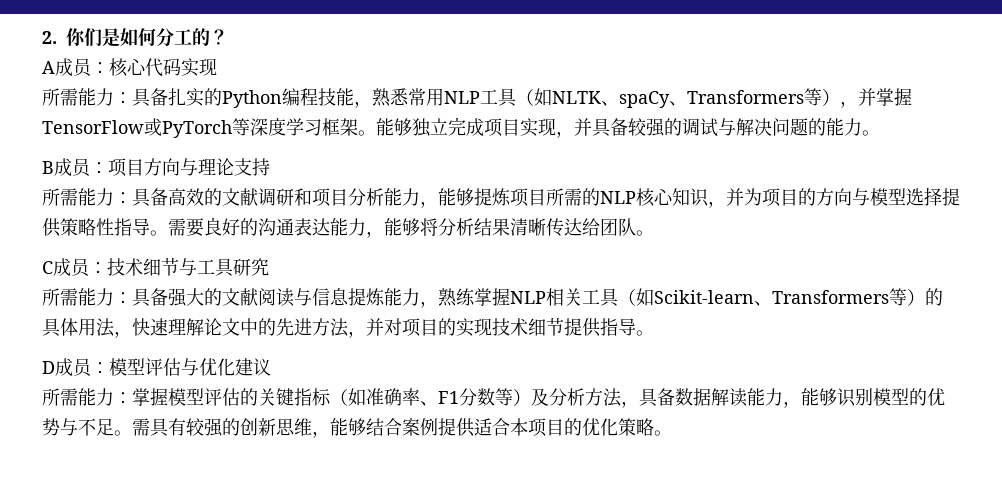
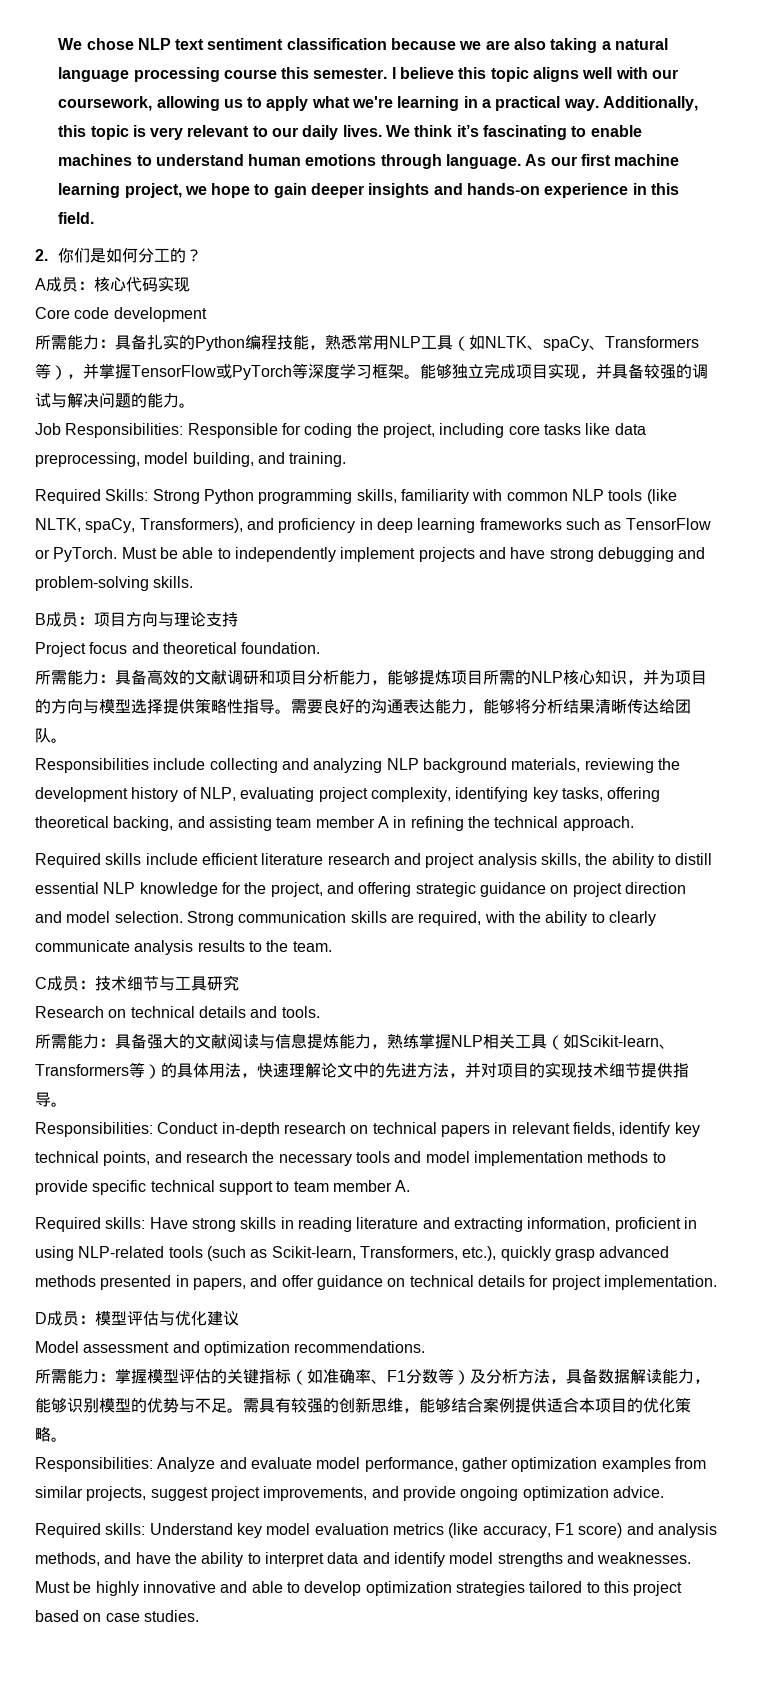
+ We chose NLP text sentiment classification because we are also taking a natural language processing course this semester. I believe this topic aligns well with our coursework, allowing us to apply what we're learning in a practical way. Additionally, this topic is very relevant to our daily lives. We think it’s fascinating to enable machines to understand human emotions through language. As our first machine learning project, we hope to gain deeper insights and hands-on experience in this field.
+ Core code development
+ Job Responsibilities: Responsible for coding the project, including core tasks like data preprocessing, model building, and training.
+ Required Skills: Strong Python programming skills, familiarity with common NLP tools (like NLTK, spaCy, Transformers), and proficiency in deep learning frameworks such as TensorFlow or PyTorch. Must be able to independently implement projects and have strong debugging and problem-solving skills.
+ Project focus and theoretical foundation.
+ Responsibilities include collecting and analyzing NLP background materials, reviewing the development history of NLP, evaluating project complexity, identifying key tasks, offering theoretical backing, and assisting team member A in refining the technical approach.
+ Required skills include efficient literature research and project analysis skills, the ability to distill essential NLP knowledge for the project, and offering strategic guidance on project direction and model selection. Strong communication skills are required, with the ability to clearly communicate analysis results to the team.
+ Research on technical details and tools.
+ Responsibilities: Conduct in-depth research on technical papers in relevant fields, identify key technical points, and research the necessary tools and model implementation methods to provide specific technical support to team member A.
+ Required skills: Have strong skills in reading literature and extracting information, proficient in using NLP-related tools (such as Scikit-learn, Transformers, etc.), quickly grasp advanced methods presented in papers, and offer guidance on technical details for project implementation.
+ Model assessment and optimization recommendations.
+ Responsibilities: Analyze and evaluate model performance, gather optimization examples from similar projects, suggest project improvements, and provide ongoing optimization advice.
+ Required skills: Understand key model evaluation metrics (like accuracy, F1 score) and analysis methods, and have the ability to interpret data and identify model strengths and weaknesses. Must be highly innovative and able to develop optimization strategies tailored to this project based on case studies.

